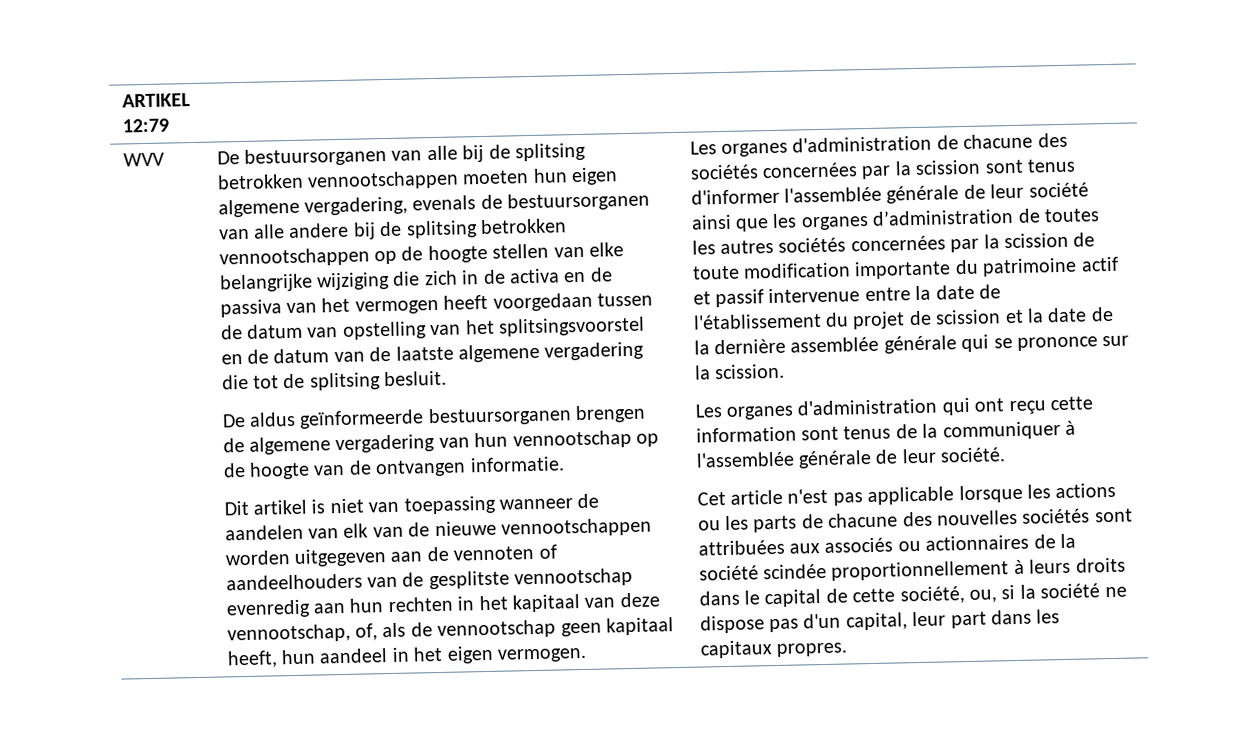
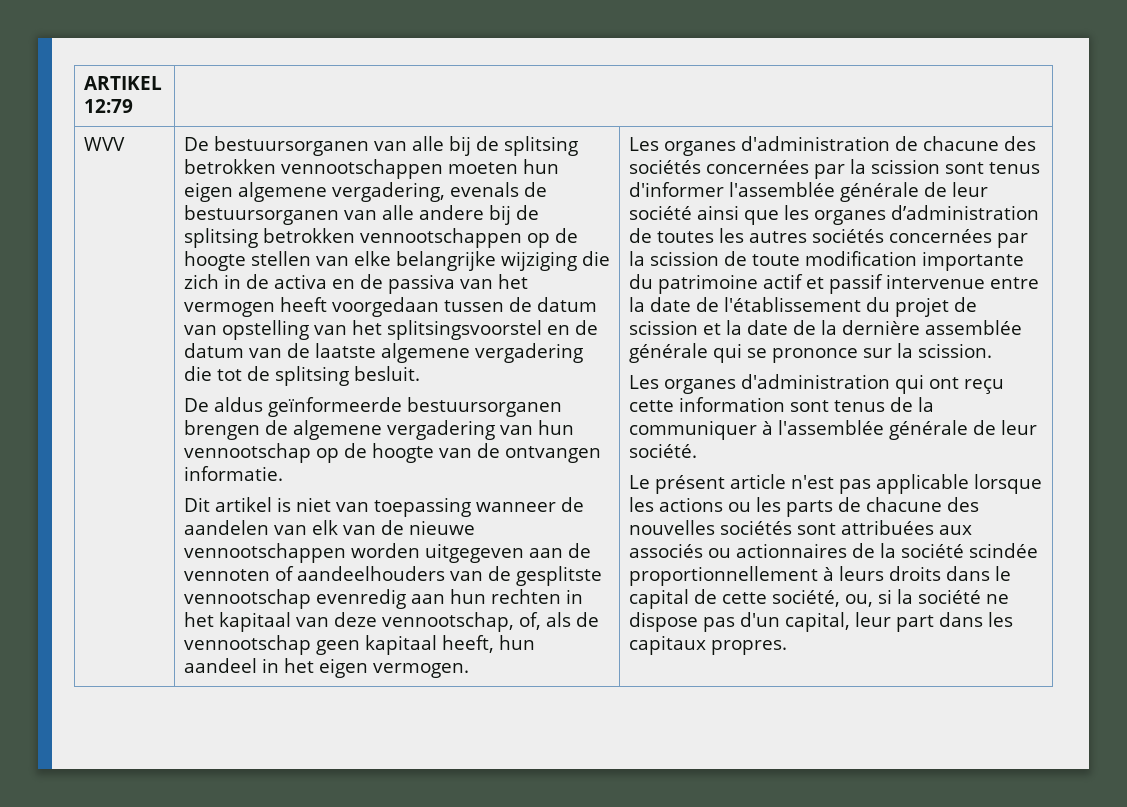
- Cet article n'est pas applicable lorsque les actions ou les parts de chacune des nouvelles sociétés sont attribuées aux associés ou actionnaires de la société scindée proportionnellement à leurs droits dans le capital de cette société, ou, si la société ne dispose pas d'un capital, leur part dans les capitaux propres.
+ Le présent article n'est pas applicable lorsque les actions ou les parts de chacune des nouvelles sociétés sont attribuées aux associés ou actionnaires de la société scindée proportionnellement à leurs droits dans le capital de cette société, ou, si la société ne dispose pas d'un capital, leur part dans les capitaux propres.

